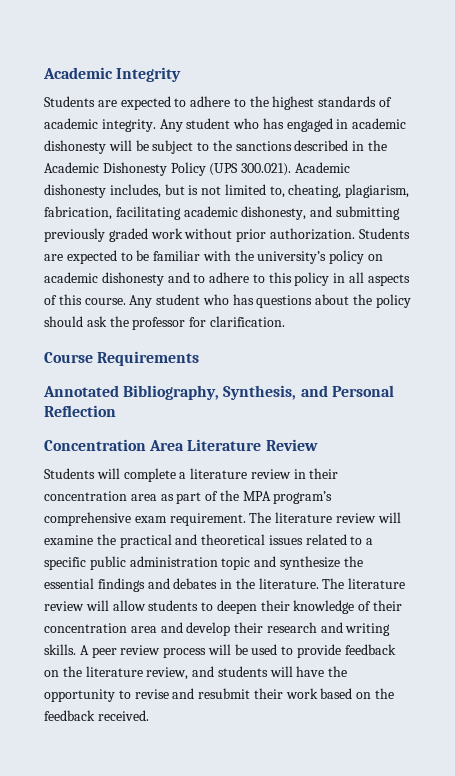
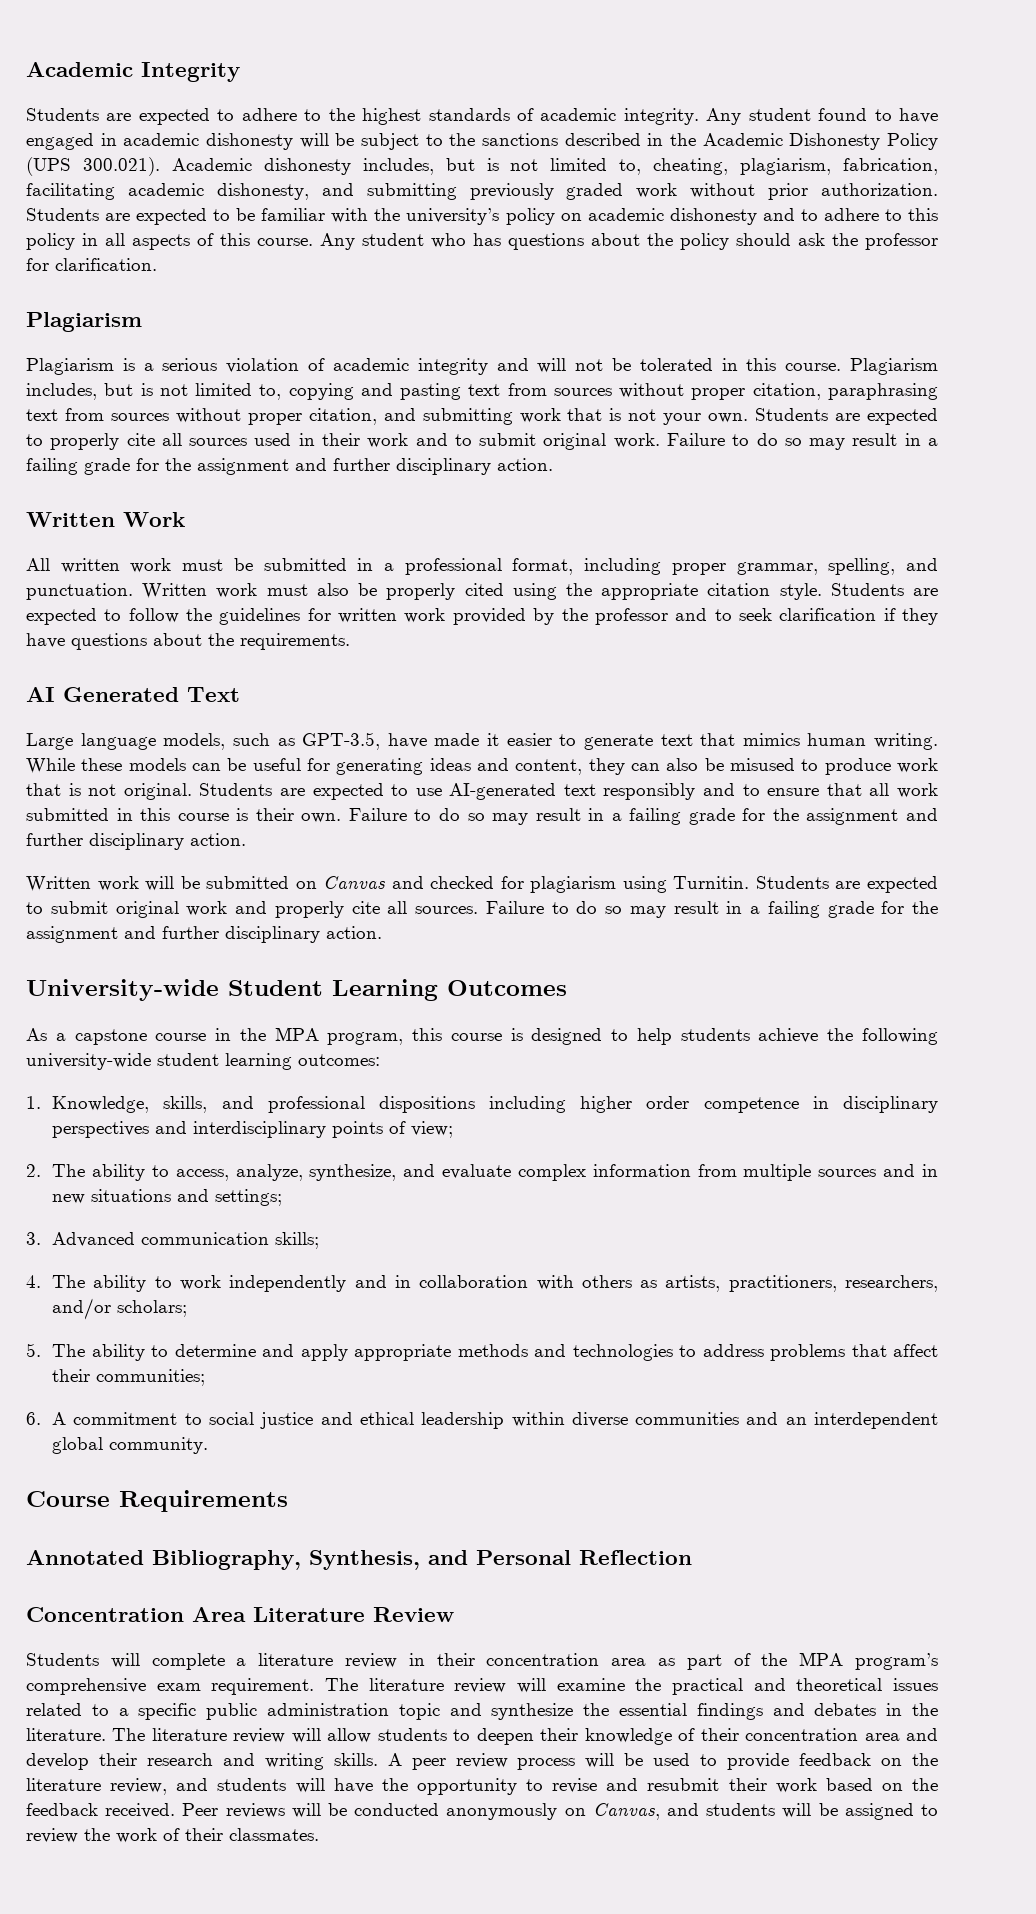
- Any student who has engaged in academic dishonesty will be subject to the sanctions described in the Academic Dishonesty Policy (UPS 300.021). Academic dishonesty includes, but is not limited to, cheating, plagiarism, fabrication, facilitating academic dishonesty, and submitting previously graded work without prior authorization.
+ Any student found to have engaged in academic dishonesty will be subject to the sanctions described in the Academic Dishonesty Policy (UPS 300.021). Academic dishonesty includes, but is not limited to, cheating, plagiarism, fabrication, facilitating academic dishonesty, and submitting previously graded work without prior authorization.
  Any student who has questions about the policy should ask the professor for clarification.
+ Plagiarism
+ Plagiarism is a serious violation of academic integrity and will not be tolerated in this course. Plagiarism includes, but is not limited to, copying and pasting text from sources without proper citation, paraphrasing text from sources without proper citation, and submitting work that is not your own. Students are expected to properly cite all sources used in their work and to submit original work. Failure to do so may result in a failing grade for the assignment and further disciplinary action.
+ Written Work
+ All written work must be submitted in a professional format, including proper grammar, spelling, and punctuation. Written work must also be properly cited using the appropriate citation style. Students are expected to follow the guidelines for written work provided by the professor and to seek clarification if they have questions about the requirements.
+ AI Generated Text
+ Large language models, such as GPT-3.5, have made it easier to generate text that mimics human writing. While these models can be useful for generating ideas and content, they can also be misused to produce work that is not original. Students are expected to use AI-generated text responsibly and to ensure that all work submitted in this course is their own. Failure to do so may result in a failing grade for the assignment and further disciplinary action.
+ Written work will be submitted on Canvas and checked for plagiarism using Turnitin. Students are expected to submit original work and properly cite all sources. Failure to do so may result in a failing grade for the assignment and further disciplinary action.
+ University-wide Student Learning Outcomes
+ As a capstone course in the MPA program, this course is designed to help students achieve the following university-wide student learning outcomes:
+ 1. Knowledge, skills, and professional dispositions including higher order competence in disciplinary perspectives and interdisciplinary points of view;
+ 2. The ability to access, analyze, synthesize, and evaluate complex information from multiple sources and in new situations and settings;
+ 3. Advanced communication skills;
+ 4. The ability to work independently and in collaboration with others as artists, practitioners, researchers, and/or scholars;
+ 5. The ability to determine and apply appropriate methods and technologies to address problems that affect their communities;
+ 6. A commitment to social justice and ethical leadership within diverse communities and an interdependent global community.
+ Peer reviews will be conducted anonymously on Canvas, and students will be assigned to review the work of their classmates.

